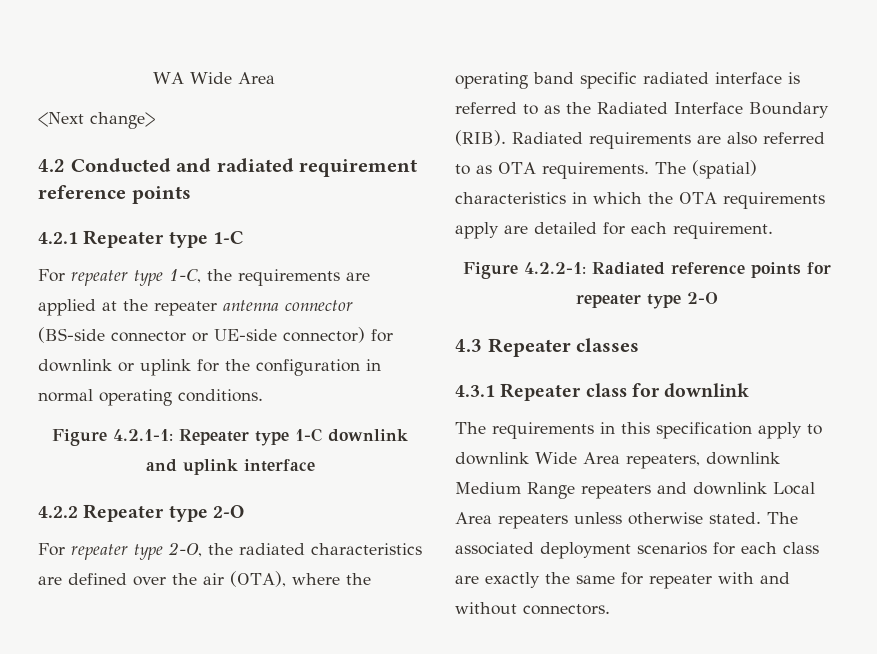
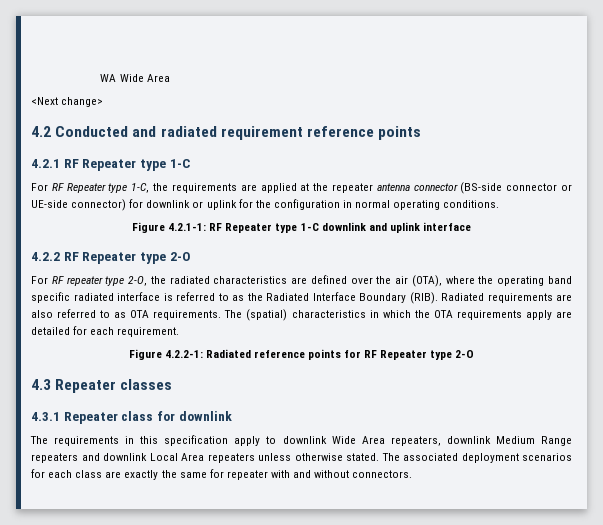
- 4.2.1 Repeater type 1-C
+ 4.2.1 RF Repeater type 1-C
- For repeater type 1-C, the requirements are applied at the repeater antenna connector (BS-side connector or UE-side connector) for downlink or uplink for the configuration in normal operating conditions.
+ For RF Repeater type 1-C, the requirements are applied at the repeater antenna connector (BS-side connector or UE-side connector) for downlink or uplink for the configuration in normal operating conditions.
- Figure 4.2.1-1: Repeater type 1-C downlink and uplink interface
+ Figure 4.2.1-1: RF Repeater type 1-C downlink and uplink interface
- 4.2.2 Repeater type 2-O
+ 4.2.2 RF Repeater type 2-O
- For repeater type 2-O, the radiated characteristics are defined over the air (OTA), where the operating band specific radiated interface is referred to as the Radiated Interface Boundary (RIB).
+ For RF repeater type 2-O, the radiated characteristics are defined over the air (OTA), where the operating band specific radiated interface is referred to as the Radiated Interface Boundary (RIB).
- Figure 4.2.2-1: Radiated reference points for repeater type 2-O
+ Figure 4.2.2-1: Radiated reference points for RF Repeater type 2-O

